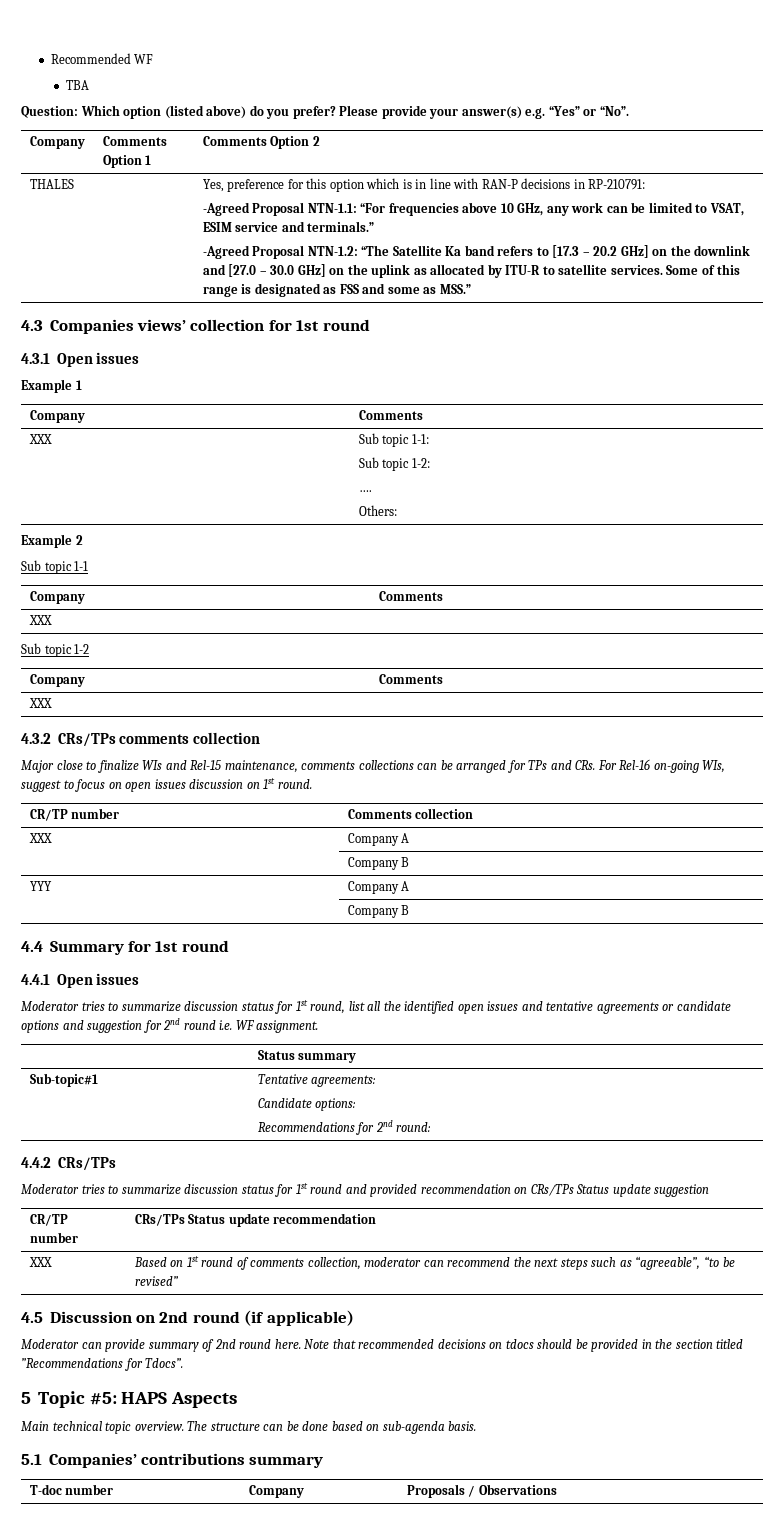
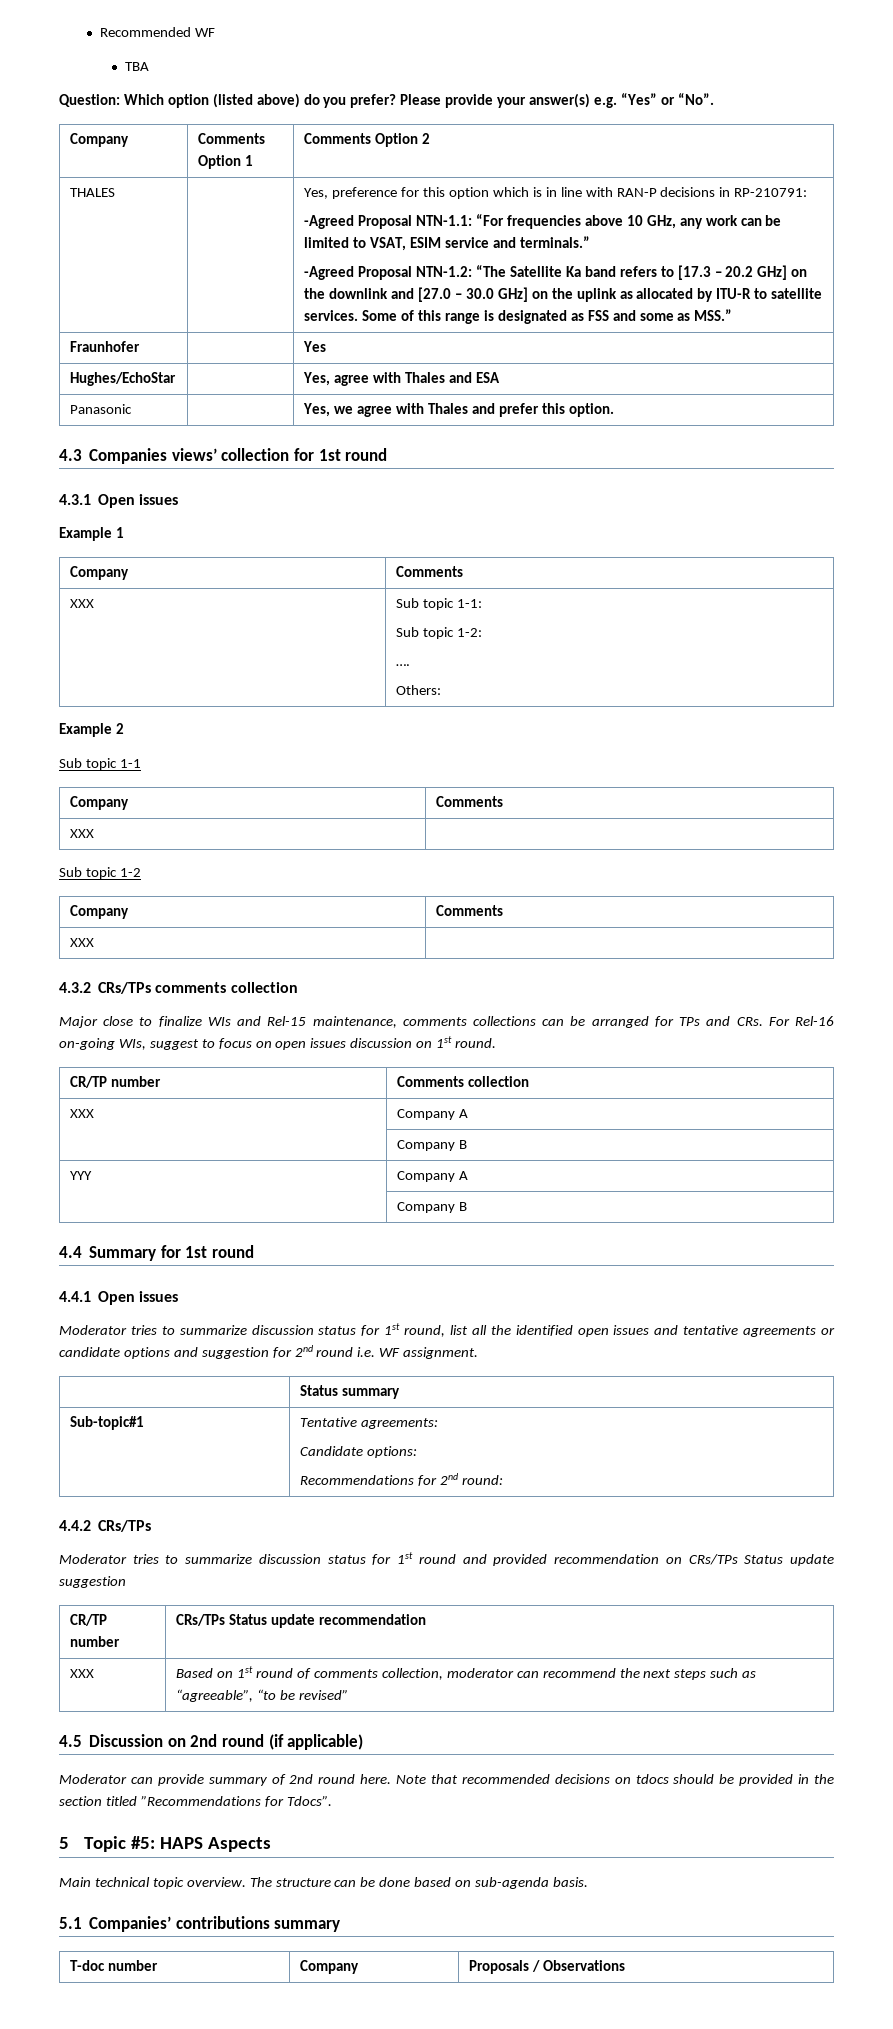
+ Fraunhofer | | Yes
+ Hughes/EchoStar | | Yes, agree with Thales and ESA
+ Panasonic | | Yes, we agree with Thales and prefer this option.

